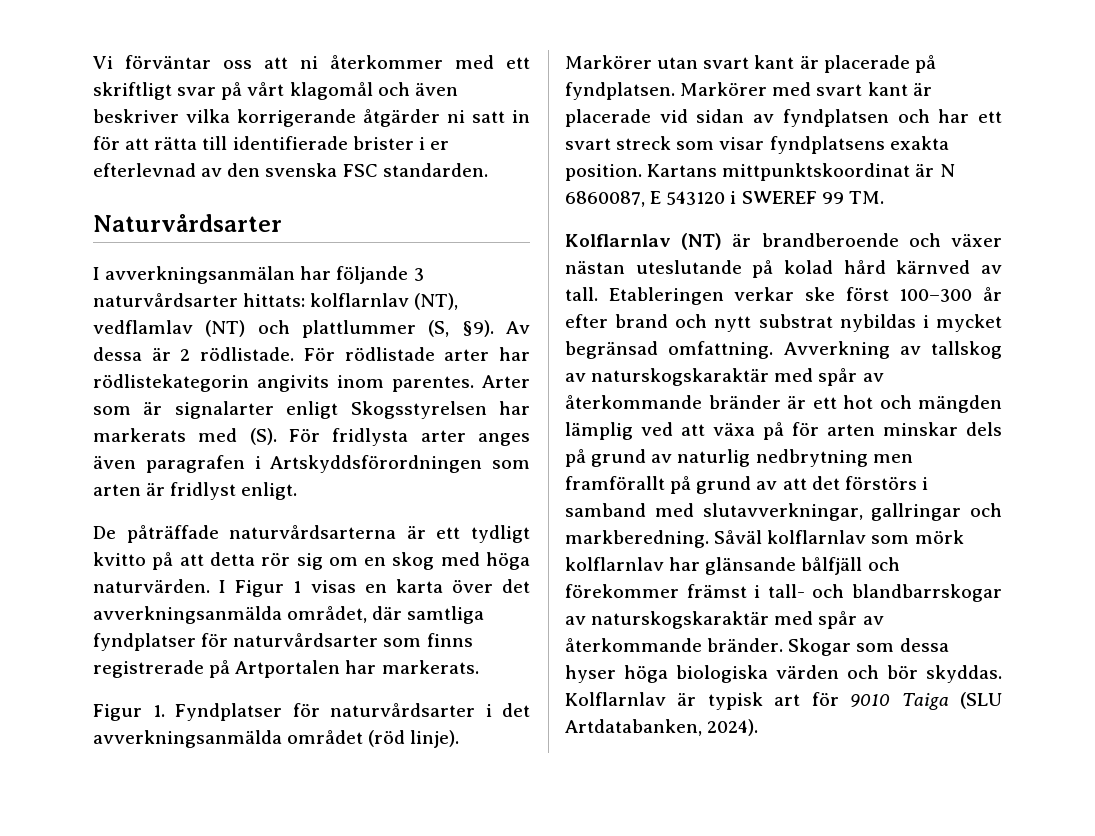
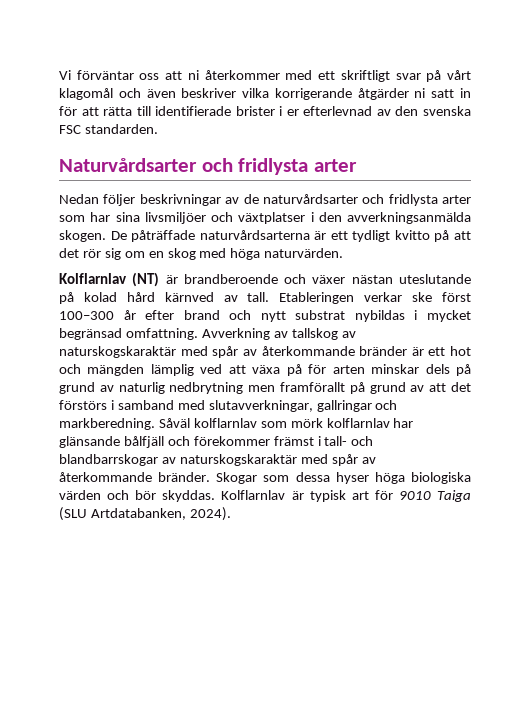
- Naturvårdsarter
- I avverkningsanmälan har följande 3 naturvårdsarter hittats: kolflarnlav (NT), vedflamlav (NT) och plattlummer (S, §9). Av dessa är 2 rödlistade. För rödlistade arter har rödlistekategorin angivits inom parentes. Arter som är signalarter enligt Skogsstyrelsen har markerats med (S). För fridlysta arter anges även paragrafen i Artskyddsförordningen som arten är fridlyst enligt.
- De påträffade naturvårdsarterna är ett tydligt kvitto på att detta rör sig om en skog med höga naturvärden. I Figur 1 visas en karta över det avverkningsanmälda området, där samtliga fyndplatser för naturvårdsarter som finns registrerade på Artportalen har markerats.
- Figur 1. Fyndplatser för naturvårdsarter i det avverkningsanmälda området (röd linje). Markörer utan svart kant är placerade på fyndplatsen. Markörer med svart kant är placerade vid sidan av fyndplatsen och har ett svart streck som visar fyndplatsens exakta position. Kartans mittpunktskoordinat är N 6860087, E 543120 i SWEREF 99 TM.
+ Naturvårdsarter och fridlysta arter
+ Nedan följer beskrivningar av de naturvårdsarter och fridlysta arter som har sina livsmiljöer och växtplatser i den avverkningsanmälda skogen. De påträffade naturvårdsarterna är ett tydligt kvitto på att det rör sig om en skog med höga naturvärden.

